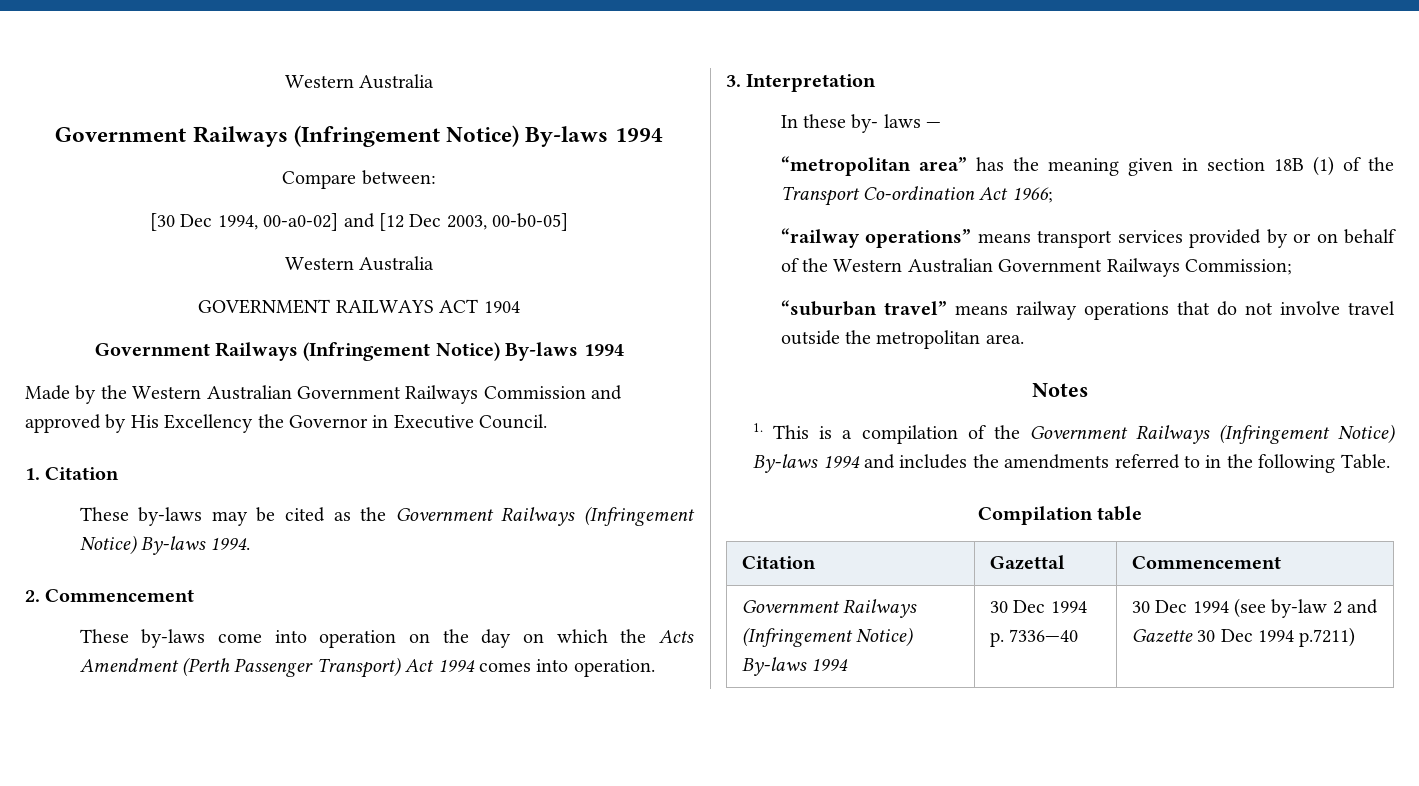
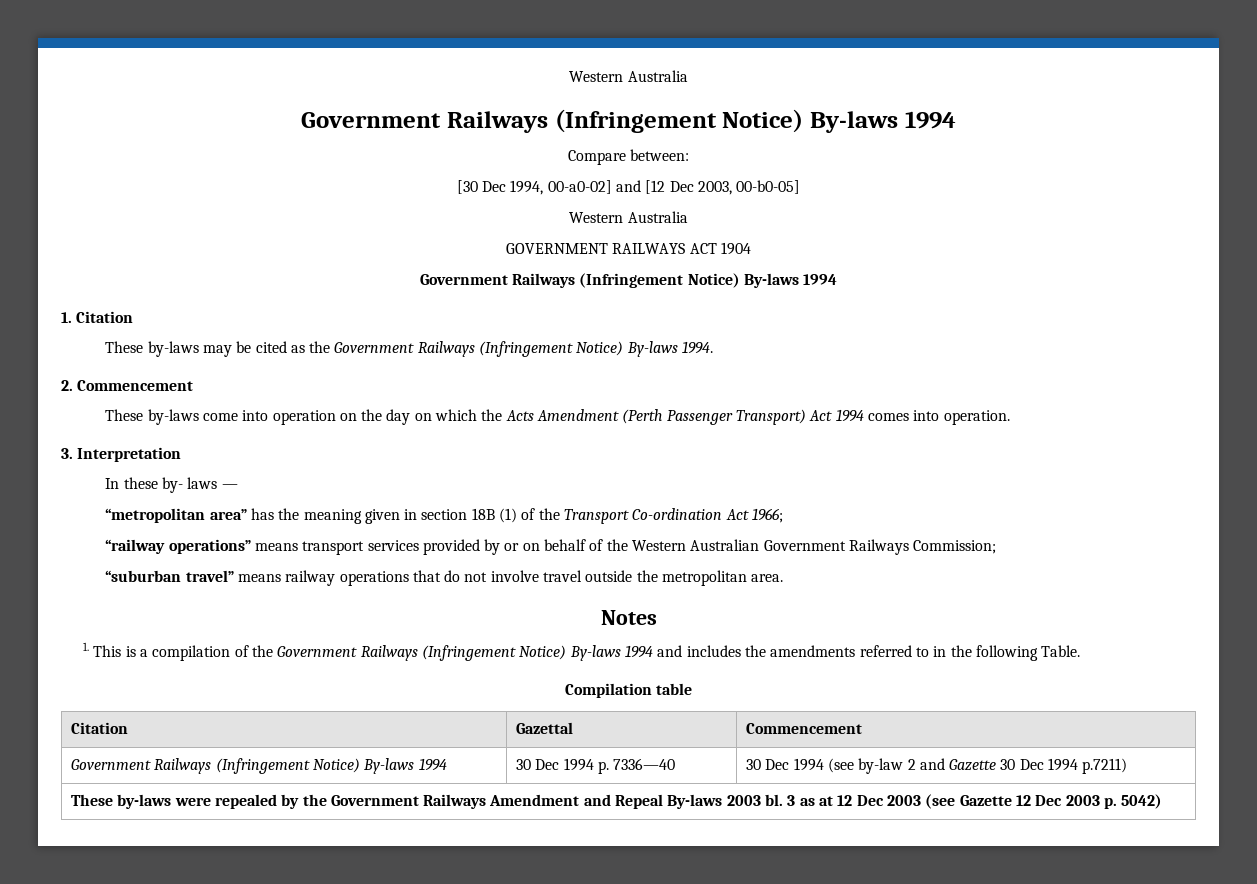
- Made by the Western Australian Government Railways Commission and approved by His Excellency the Governor in Executive Council.
+ These by-laws were repealed by the Government Railways Amendment and Repeal By-laws 2003 bl. 3 as at 12 Dec 2003 (see Gazette 12 Dec 2003 p. 5042)

